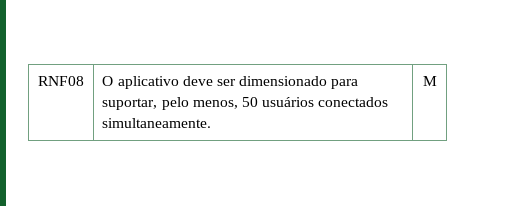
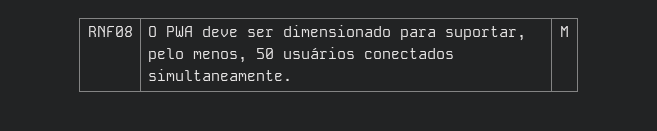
- RNF08 | O aplicativo deve ser dimensionado para suportar, pelo menos, 50 usuários conectados simultaneamente. | M
+ RNF08 | O PWA deve ser dimensionado para suportar, pelo menos, 50 usuários conectados simultaneamente. | M

